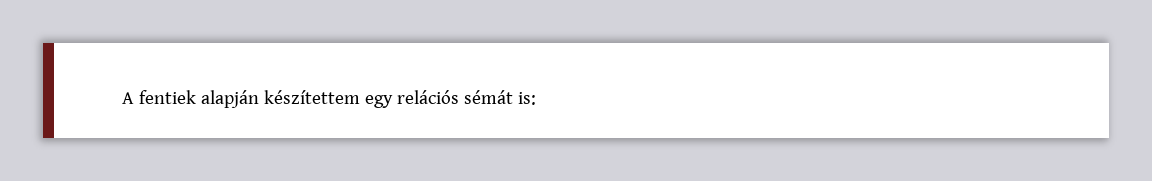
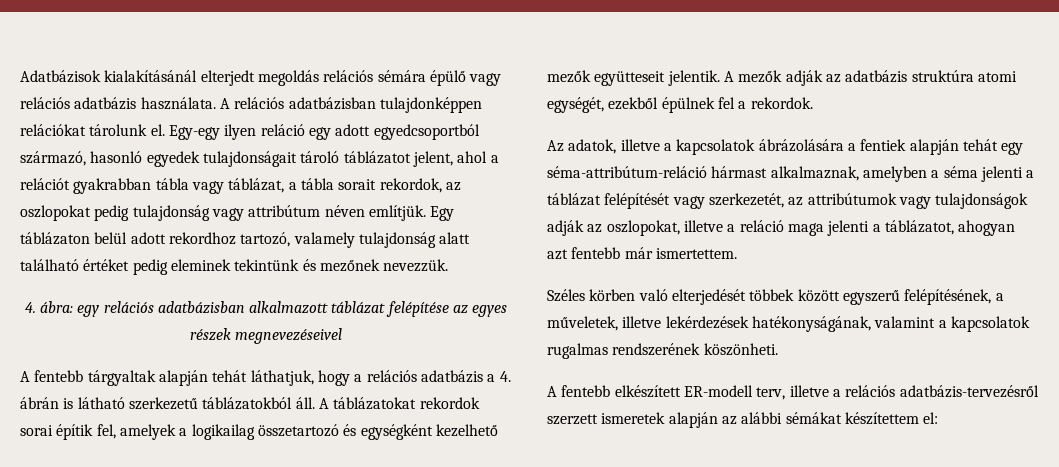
- A fentiek alapján készítettem egy relációs sémát is:
+ Adatbázisok kialakításánál elterjedt megoldás relációs sémára épülő vagy relációs adatbázis használata. A relációs adatbázisban tulajdonképpen relációkat tárolunk el. Egy-egy ilyen reláció egy adott egyedcsoportból származó, hasonló egyedek tulajdonságait tároló táblázatot jelent, ahol a relációt gyakrabban tábla vagy táblázat, a tábla sorait rekordok, az oszlopokat pedig tulajdonság vagy attribútum néven említjük. Egy táblázaton belül adott rekordhoz tartozó, valamely tulajdonság alatt található értéket pedig eleminek tekintünk és mezőnek nevezzük.
+ 4. ábra: egy relációs adatbázisban alkalmazott táblázat felépítése az egyes részek megnevezéseivel
+ A fentebb tárgyaltak alapján tehát láthatjuk, hogy a relációs adatbázis a 4. ábrán is látható szerkezetű táblázatokból áll. A táblázatokat rekordok sorai építik fel, amelyek a logikailag összetartozó és egységként kezelhető mezők együtteseit jelentik. A mezők adják az adatbázis struktúra atomi egységét, ezekből épülnek fel a rekordok.
+ Az adatok, illetve a kapcsolatok ábrázolására a fentiek alapján tehát egy séma-attribútum-reláció hármast alkalmaznak, amelyben a séma jelenti a táblázat felépítését vagy szerkezetét, az attribútumok vagy tulajdonságok adják az oszlopokat, illetve a reláció maga jelenti a táblázatot, ahogyan azt fentebb már ismertettem.
+ Széles körben való elterjedését többek között egyszerű felépítésének, a műveletek, illetve lekérdezések hatékonyságának, valamint a kapcsolatok rugalmas rendszerének köszönheti.
+ A fentebb elkészített ER-modell terv, illetve a relációs adatbázis-tervezésről szerzett ismeretek alapján az alábbi sémákat készítettem el:

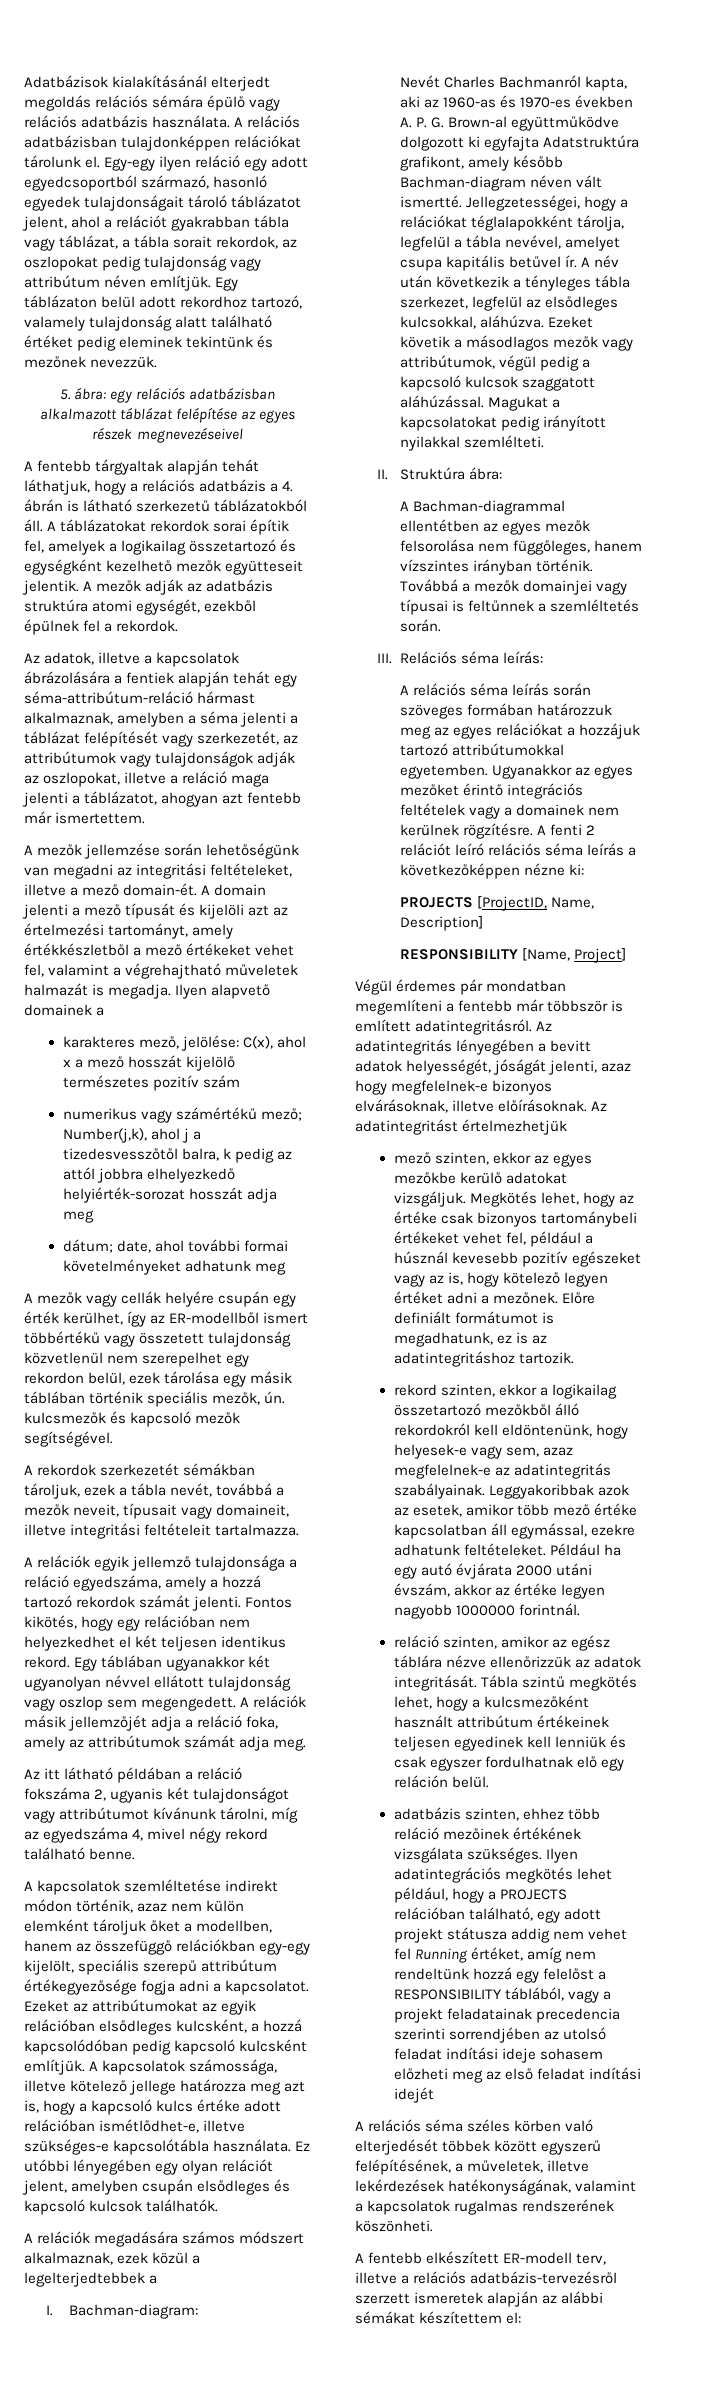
- 4. ábra: egy relációs adatbázisban alkalmazott táblázat felépítése az egyes részek megnevezéseivel
+ 5. ábra: egy relációs adatbázisban alkalmazott táblázat felépítése az egyes részek megnevezéseivel
- Széles körben való elterjedését többek között egyszerű felépítésének, a műveletek, illetve lekérdezések hatékonyságának, valamint a kapcsolatok rugalmas rendszerének köszönheti.
+ A mezők jellemzése során lehetőségünk van megadni az integritási feltételeket, illetve a mező domain-ét. A domain jelenti a mező típusát és kijelöli azt az értelmezési tartományt, amely értékkészletből a mező értékeket vehet fel, valamint a végrehajtható műveletek halmazát is megadja. Ilyen alapvető domainek a
+ karakteres mező, jelölése: C(x), ahol x a mező hosszát kijelölő természetes pozitív szám
+ numerikus vagy számértékű mező; Number(j,k), ahol j a tizedesvesszőtől balra, k pedig az attól jobbra elhelyezkedő helyiérték-sorozat hosszát adja meg
+ dátum; date, ahol további formai követelményeket adhatunk meg
+ A mezők vagy cellák helyére csupán egy érték kerülhet, így az ER-modellből ismert többértékű vagy összetett tulajdonság közvetlenül nem szerepelhet egy rekordon belül, ezek tárolása egy másik táblában történik speciális mezők, ún. kulcsmezők és kapcsoló mezők segítségével.
+ A rekordok szerkezetét sémákban tároljuk, ezek a tábla nevét, továbbá a mezők neveit, típusait vagy domaineit, illetve integritási feltételeit tartalmazza.
+ A relációk egyik jellemző tulajdonsága a reláció egyedszáma, amely a hozzá tartozó rekordok számát jelenti. Fontos kikötés, hogy egy relációban nem helyezkedhet el két teljesen identikus rekord. Egy táblában ugyanakkor két ugyanolyan névvel ellátott tulajdonság vagy oszlop sem megengedett. A relációk másik jellemzőjét adja a reláció foka, amely az attribútumok számát adja meg.
+ Az itt látható példában a reláció fokszáma 2, ugyanis két tulajdonságot vagy attribútumot kívánunk tárolni, míg az egyedszáma 4, mivel négy rekord található benne.
+ A kapcsolatok szemléltetése indirekt módon történik, azaz nem külön elemként tároljuk őket a modellben, hanem az összefüggő relációkban egy-egy kijelölt, speciális szerepű attribútum értékegyezősége fogja adni a kapcsolatot. Ezeket az attribútumokat az egyik relációban elsődleges kulcsként, a hozzá kapcsolódóban pedig kapcsoló kulcsként említjük. A kapcsolatok számossága, illetve kötelező jellege határozza meg azt is, hogy a kapcsoló kulcs értéke adott relációban ismétlődhet-e, illetve szükséges-e kapcsolótábla használata. Ez utóbbi lényegében egy olyan relációt jelent, amelyben csupán elsődleges és kapcsoló kulcsok találhatók.
+ A relációk megadására számos módszert alkalmaznak, ezek közül a legelterjedtebbek a
+ I. Bachman-diagram:
+ Nevét Charles Bachmanról kapta, aki az 1960-as és 1970-es években A. P. G. Brown-al együttműködve dolgozott ki egyfajta Adatstruktúra grafikont, amely később Bachman-diagram néven vált ismertté. Jellegzetességei, hogy a relációkat téglalapokként tárolja, legfelül a tábla nevével, amelyet csupa kapitális betűvel ír. A név után következik a tényleges tábla szerkezet, legfelül az elsődleges kulcsokkal, aláhúzva. Ezeket követik a másodlagos mezők vagy attribútumok, végül pedig a kapcsoló kulcsok szaggatott aláhúzással. Magukat a kapcsolatokat pedig irányított nyilakkal szemlélteti.
+ II. Struktúra ábra:
+ A Bachman-diagrammal ellentétben az egyes mezők felsorolása nem függőleges, hanem vízszintes irányban történik. Továbbá a mezők domainjei vagy típusai is feltűnnek a szemléltetés során.
+ III. Relációs séma leírás:
+ A relációs séma leírás során szöveges formában határozzuk meg az egyes relációkat a hozzájuk tartozó attribútumokkal egyetemben. Ugyanakkor az egyes mezőket érintő integrációs feltételek vagy a domainek nem kerülnek rögzítésre. A fenti 2 relációt leíró relációs séma leírás a következőképpen nézne ki:
+ PROJECTS [ProjectID, Name, Description]
+ RESPONSIBILITY [Name, Project]
+ Végül érdemes pár mondatban megemlíteni a fentebb már többször is említett adatintegritásról. Az adatintegritás lényegében a bevitt adatok helyességét, jóságát jelenti, azaz hogy megfelelnek-e bizonyos elvárásoknak, illetve előírásoknak. Az adatintegritást értelmezhetjük
+ mező szinten, ekkor az egyes mezőkbe kerülő adatokat vizsgáljuk. Megkötés lehet, hogy az értéke csak bizonyos tartománybeli értékeket vehet fel, például a húsznál kevesebb pozitív egészeket vagy az is, hogy kötelező legyen értéket adni a mezőnek. Előre definiált formátumot is megadhatunk, ez is az adatintegritáshoz tartozik.
+ rekord szinten, ekkor a logikailag összetartozó mezőkből álló rekordokról kell eldöntenünk, hogy helyesek-e vagy sem, azaz megfelelnek-e az adatintegritás szabályainak. Leggyakoribbak azok az esetek, amikor több mező értéke kapcsolatban áll egymással, ezekre adhatunk feltételeket. Például ha egy autó évjárata 2000 utáni évszám, akkor az értéke legyen nagyobb 1000000 forintnál.
+ reláció szinten, amikor az egész táblára nézve ellenőrizzük az adatok integritását. Tábla szintű megkötés lehet, hogy a kulcsmezőként használt attribútum értékeinek teljesen egyedinek kell lenniük és csak egyszer fordulhatnak elő egy reláción belül.
+ adatbázis szinten, ehhez több reláció mezőinek értékének vizsgálata szükséges. Ilyen adatintegrációs megkötés lehet például, hogy a PROJECTS relációban található, egy adott projekt státusza addig nem vehet fel Running értéket, amíg nem rendeltünk hozzá egy felelőst a RESPONSIBILITY táblából, vagy a projekt feladatainak precedencia szerinti sorrendjében az utolsó feladat indítási ideje sohasem előzheti meg az első feladat indítási idejét
+ A relációs séma széles körben való elterjedését többek között egyszerű felépítésének, a műveletek, illetve lekérdezések hatékonyságának, valamint a kapcsolatok rugalmas rendszerének köszönheti.

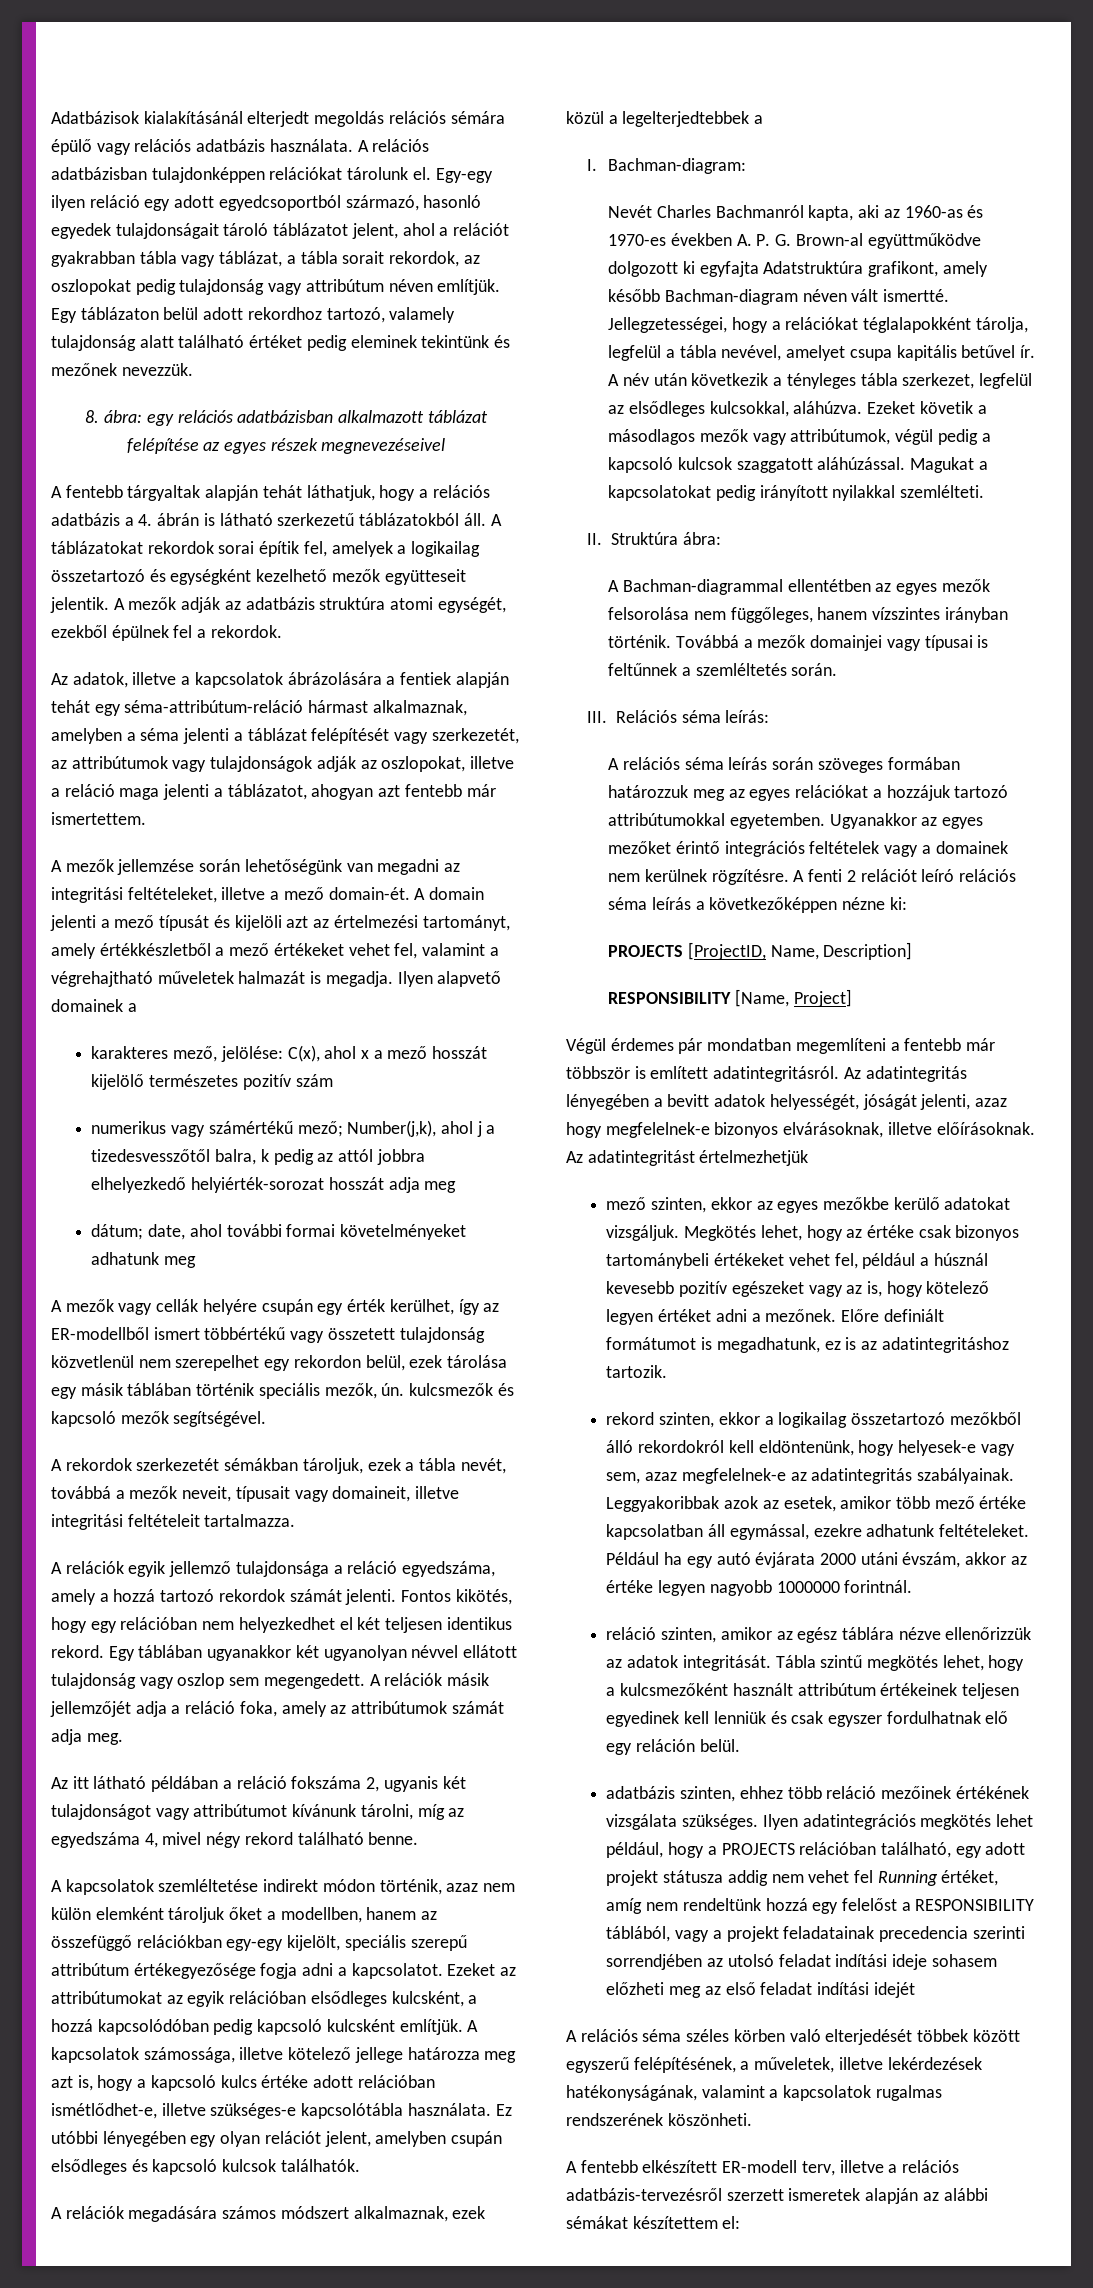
- 5. ábra: egy relációs adatbázisban alkalmazott táblázat felépítése az egyes részek megnevezéseivel
+ 8. ábra: egy relációs adatbázisban alkalmazott táblázat felépítése az egyes részek megnevezéseivel

